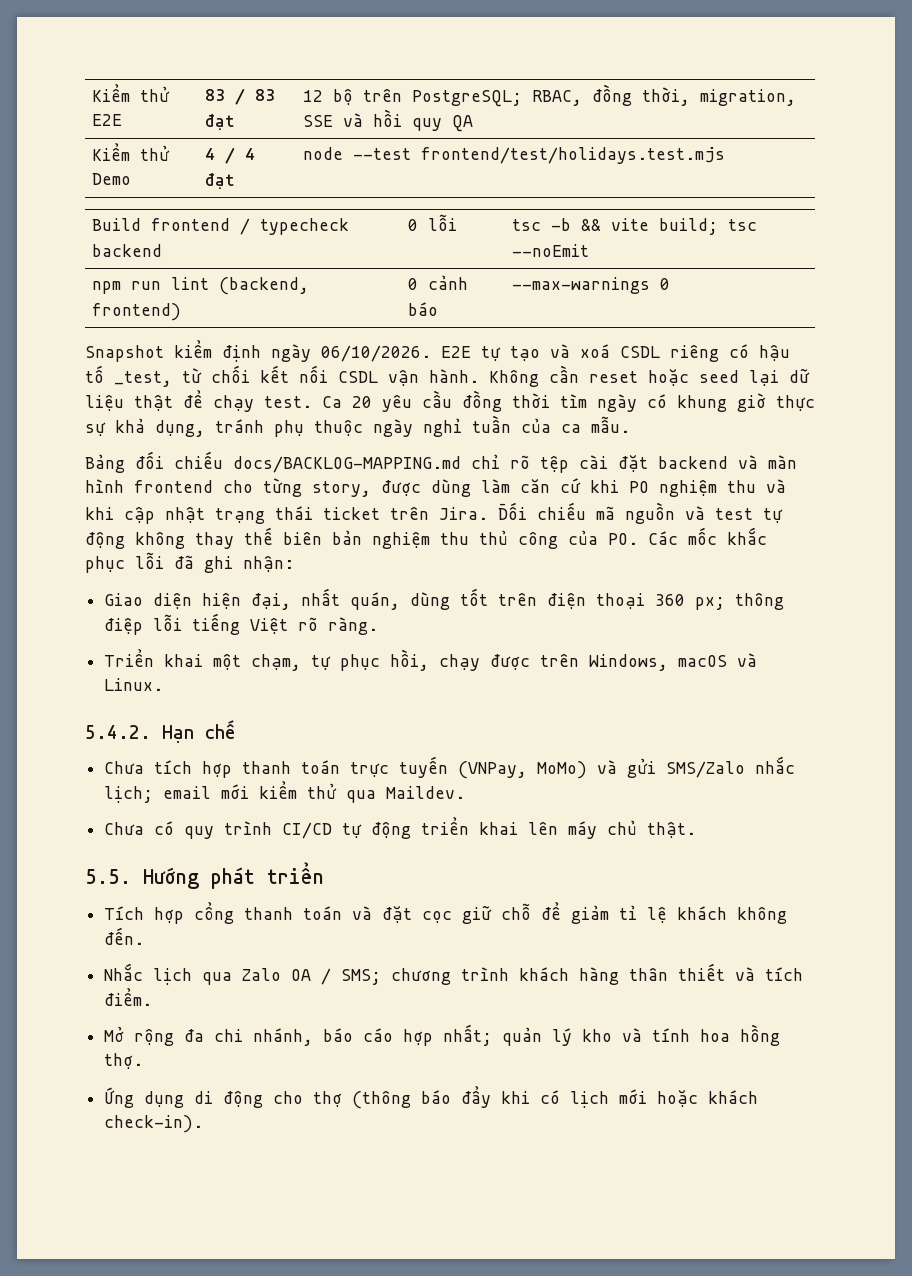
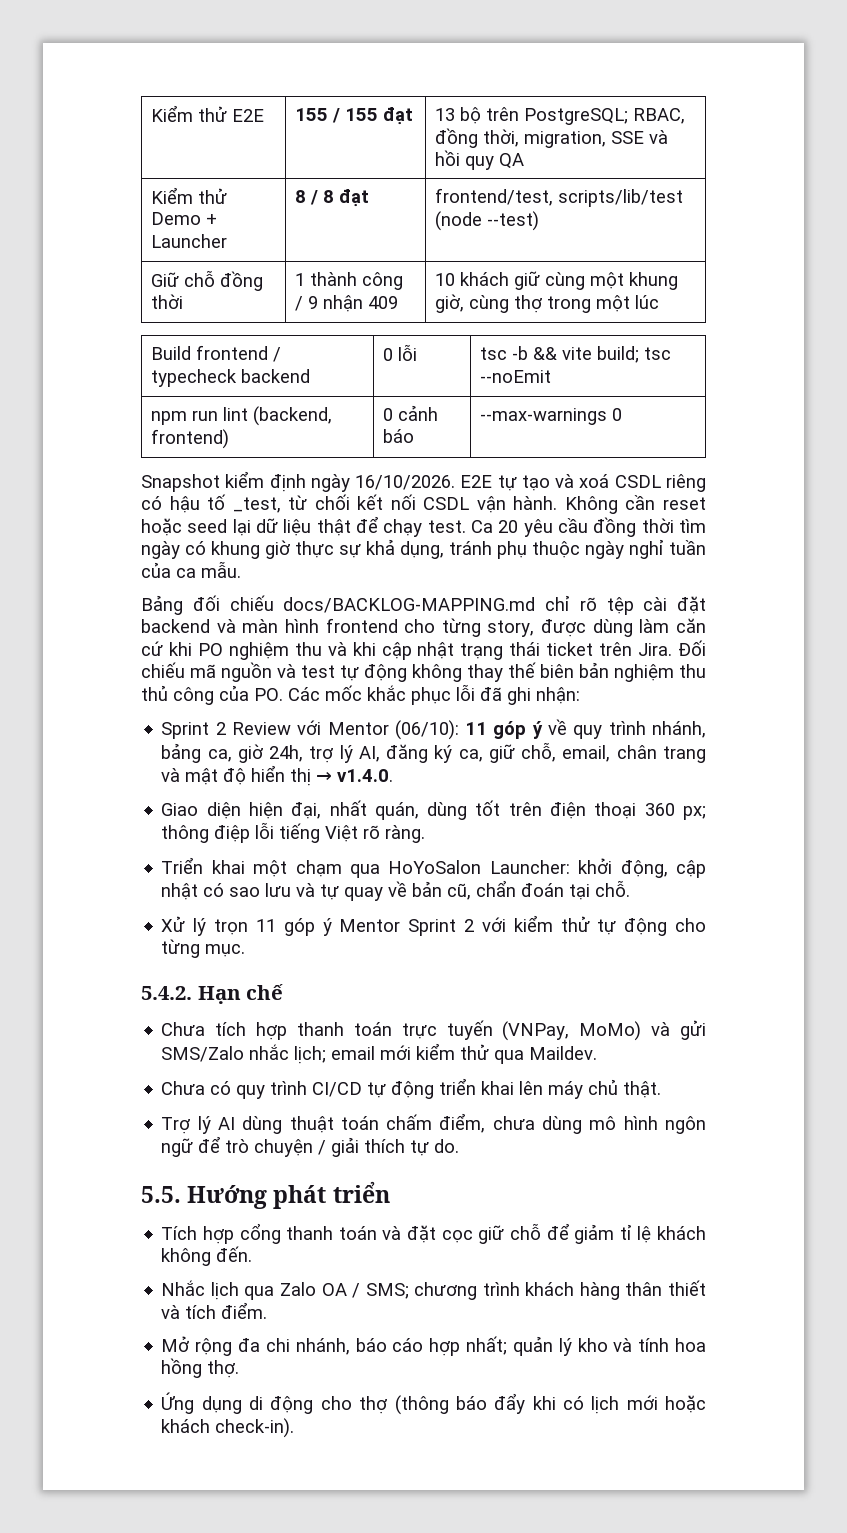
- Kiểm thử E2E | 83 / 83 đạt | 12 bộ trên PostgreSQL; RBAC, đồng thời, migration, SSE và hồi quy QA
+ Kiểm thử E2E | 155 / 155 đạt | 13 bộ trên PostgreSQL; RBAC, đồng thời, migration, SSE và hồi quy QA
- Kiểm thử Demo | 4 / 4 đạt | node --test frontend/test/holidays.test.mjs
+ Kiểm thử Demo + Launcher | 8 / 8 đạt | frontend/test, scripts/lib/test (node --test)
+ Giữ chỗ đồng thời | 1 thành công / 9 nhận 409 | 10 khách giữ cùng một khung giờ, cùng thợ trong một lúc
- Snapshot kiểm định ngày 06/10/2026.
+ Snapshot kiểm định ngày 16/10/2026.
+ Sprint 2 Review với Mentor (06/10): 11 góp ý về quy trình nhánh, bảng ca, giờ 24h, trợ lý AI, đăng ký ca, giữ chỗ, email, chân trang và mật độ hiển thị → v1.4.0.
- Triển khai một chạm, tự phục hồi, chạy được trên Windows, macOS và Linux.
+ Triển khai một chạm qua HoYoSalon Launcher: khởi động, cập nhật có sao lưu và tự quay về bản cũ, chẩn đoán tại chỗ.
+ Xử lý trọn 11 góp ý Mentor Sprint 2 với kiểm thử tự động cho từng mục.
+ Trợ lý AI dùng thuật toán chấm điểm, chưa dùng mô hình ngôn ngữ để trò chuyện / giải thích tự do.

